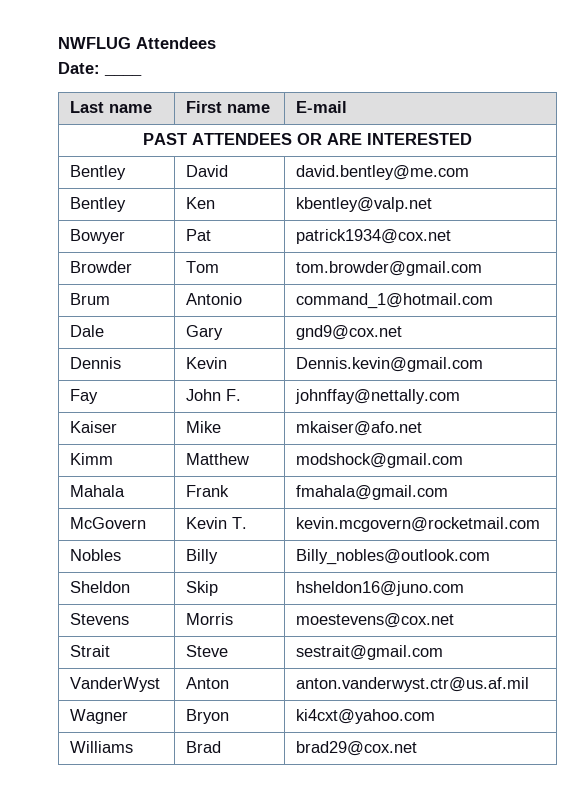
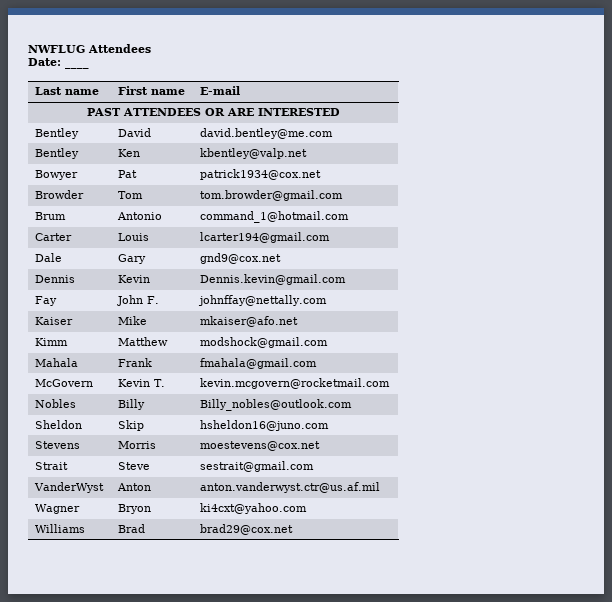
+ Carter | Louis | lcarter194@gmail.com

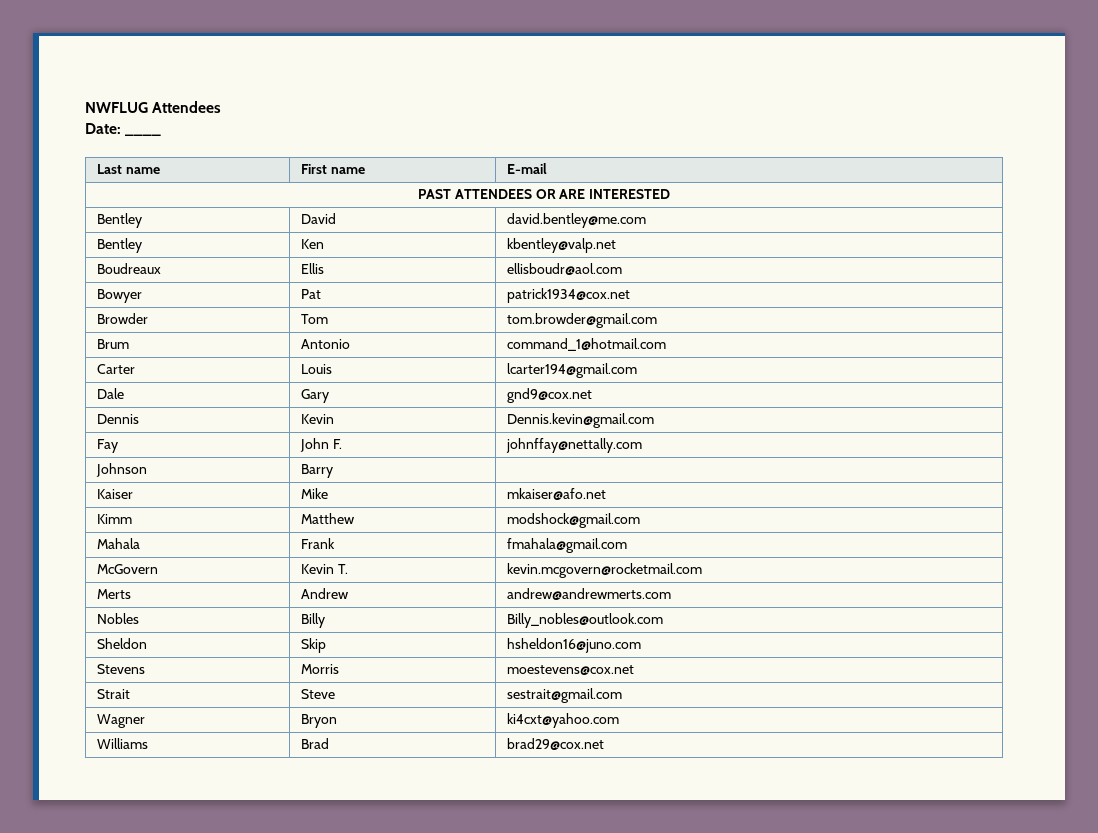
+ Boudreaux | Ellis | ellisboudr@aol.com
+ Johnson | Barry |
+ Merts | Andrew | andrew@andrewmerts.com
- VanderWyst | Anton | anton.vanderwyst.ctr@us.af.mil

